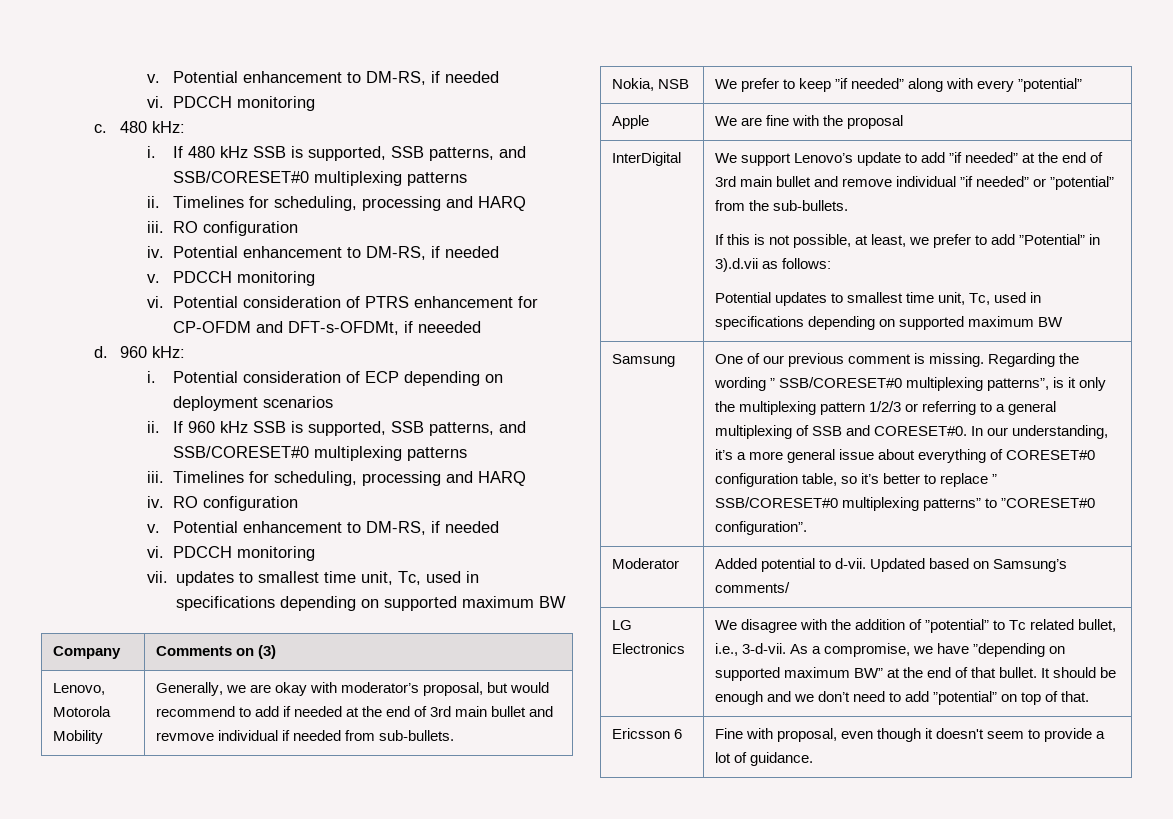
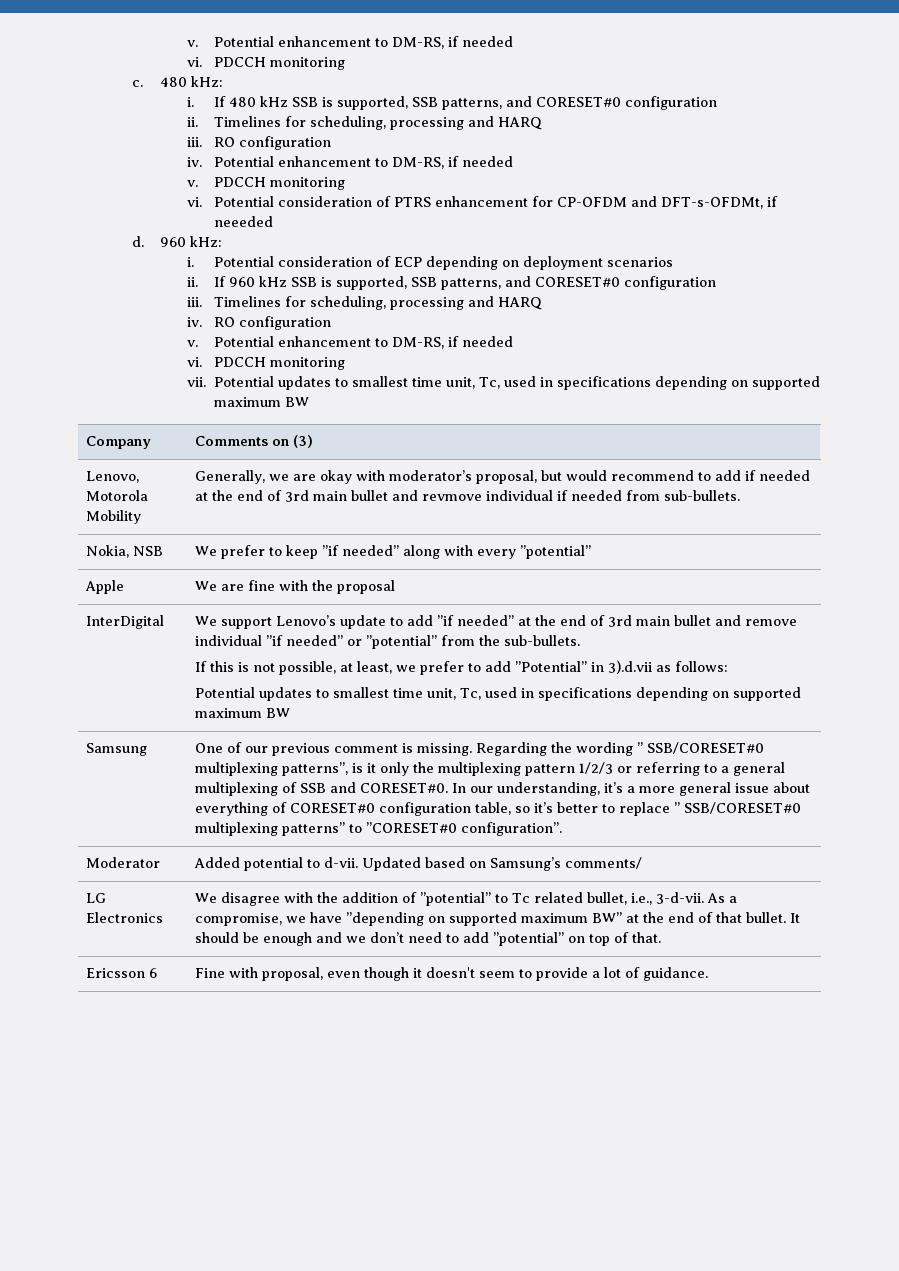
- If 480 kHz SSB is supported, SSB patterns, and SSB/CORESET#0 multiplexing patterns
+ If 480 kHz SSB is supported, SSB patterns, and CORESET#0 configuration
- If 960 kHz SSB is supported, SSB patterns, and SSB/CORESET#0 multiplexing patterns
+ If 960 kHz SSB is supported, SSB patterns, and CORESET#0 configuration
- vii. updates to smallest time unit, Tc, used in specifications depending on supported maximum BW
+ vii. Potential updates to smallest time unit, Tc, used in specifications depending on supported maximum BW

